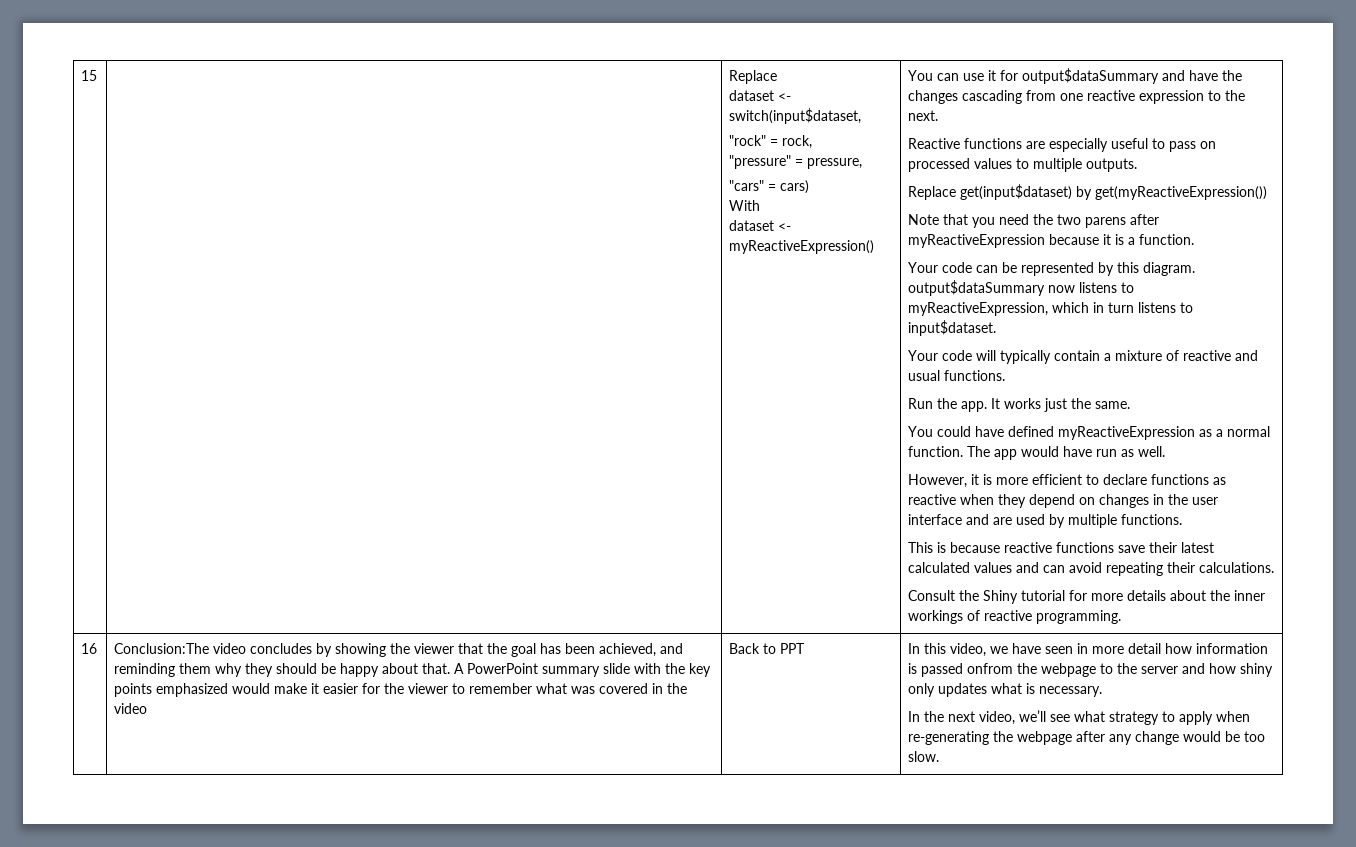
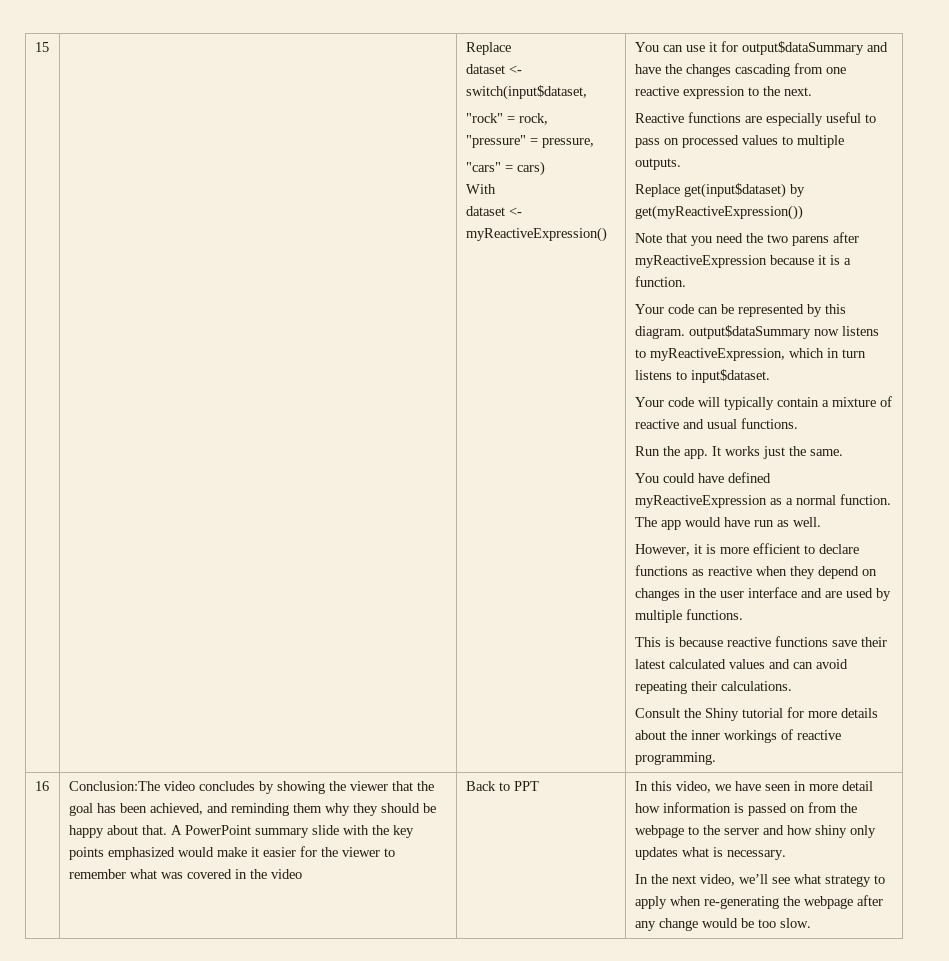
- In this video, we have seen in more detail how information is passed onfrom the webpage to the server and how shiny only updates what is necessary.
+ In this video, we have seen in more detail how information is passed on from the webpage to the server and how shiny only updates what is necessary.

